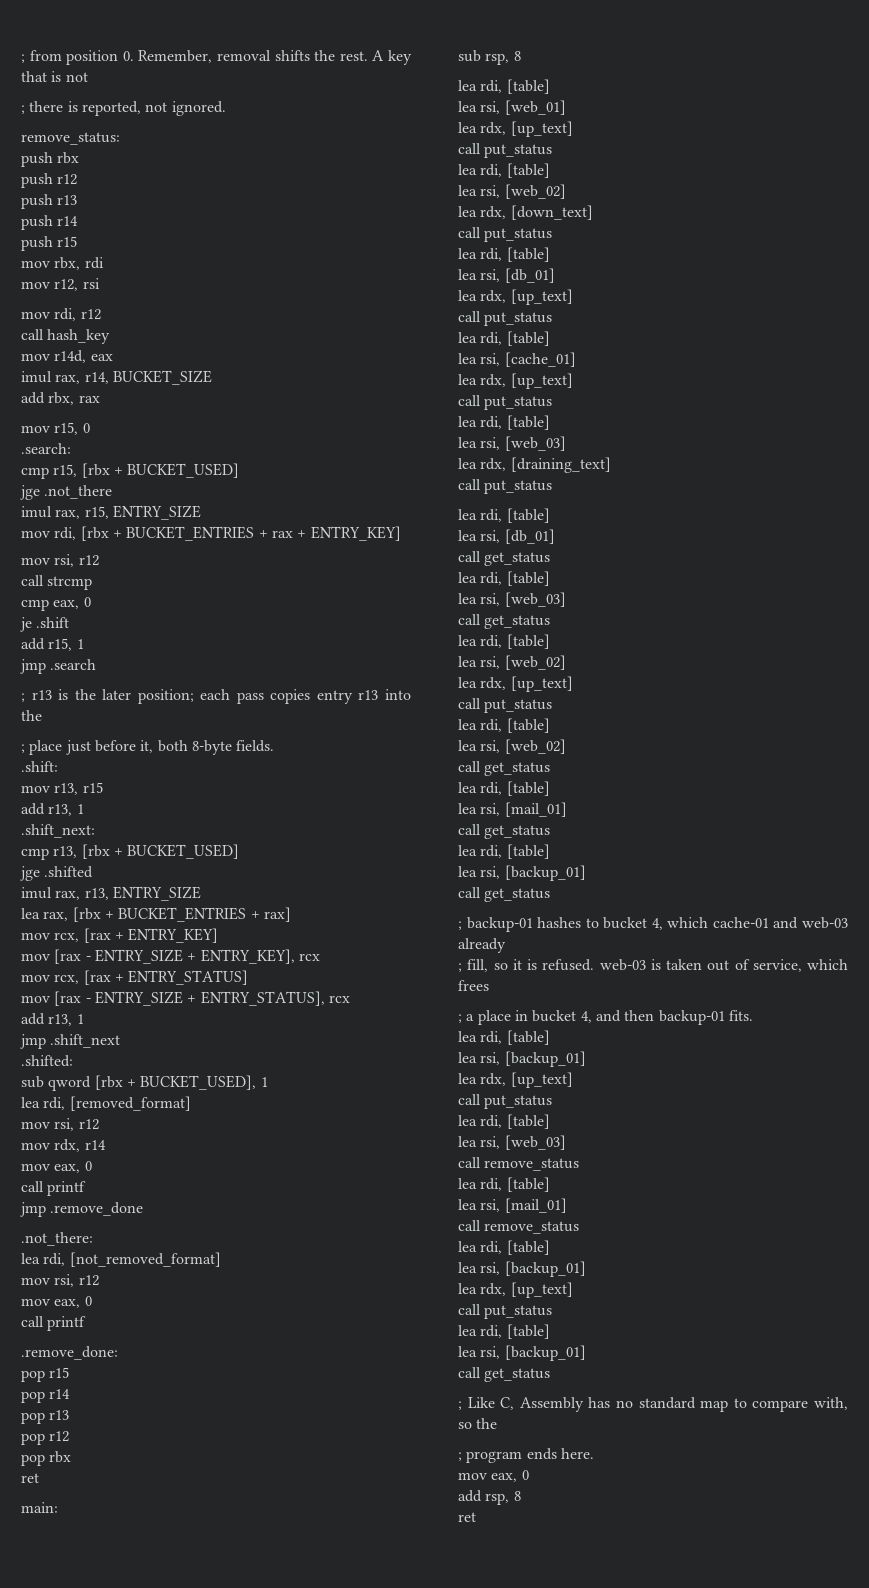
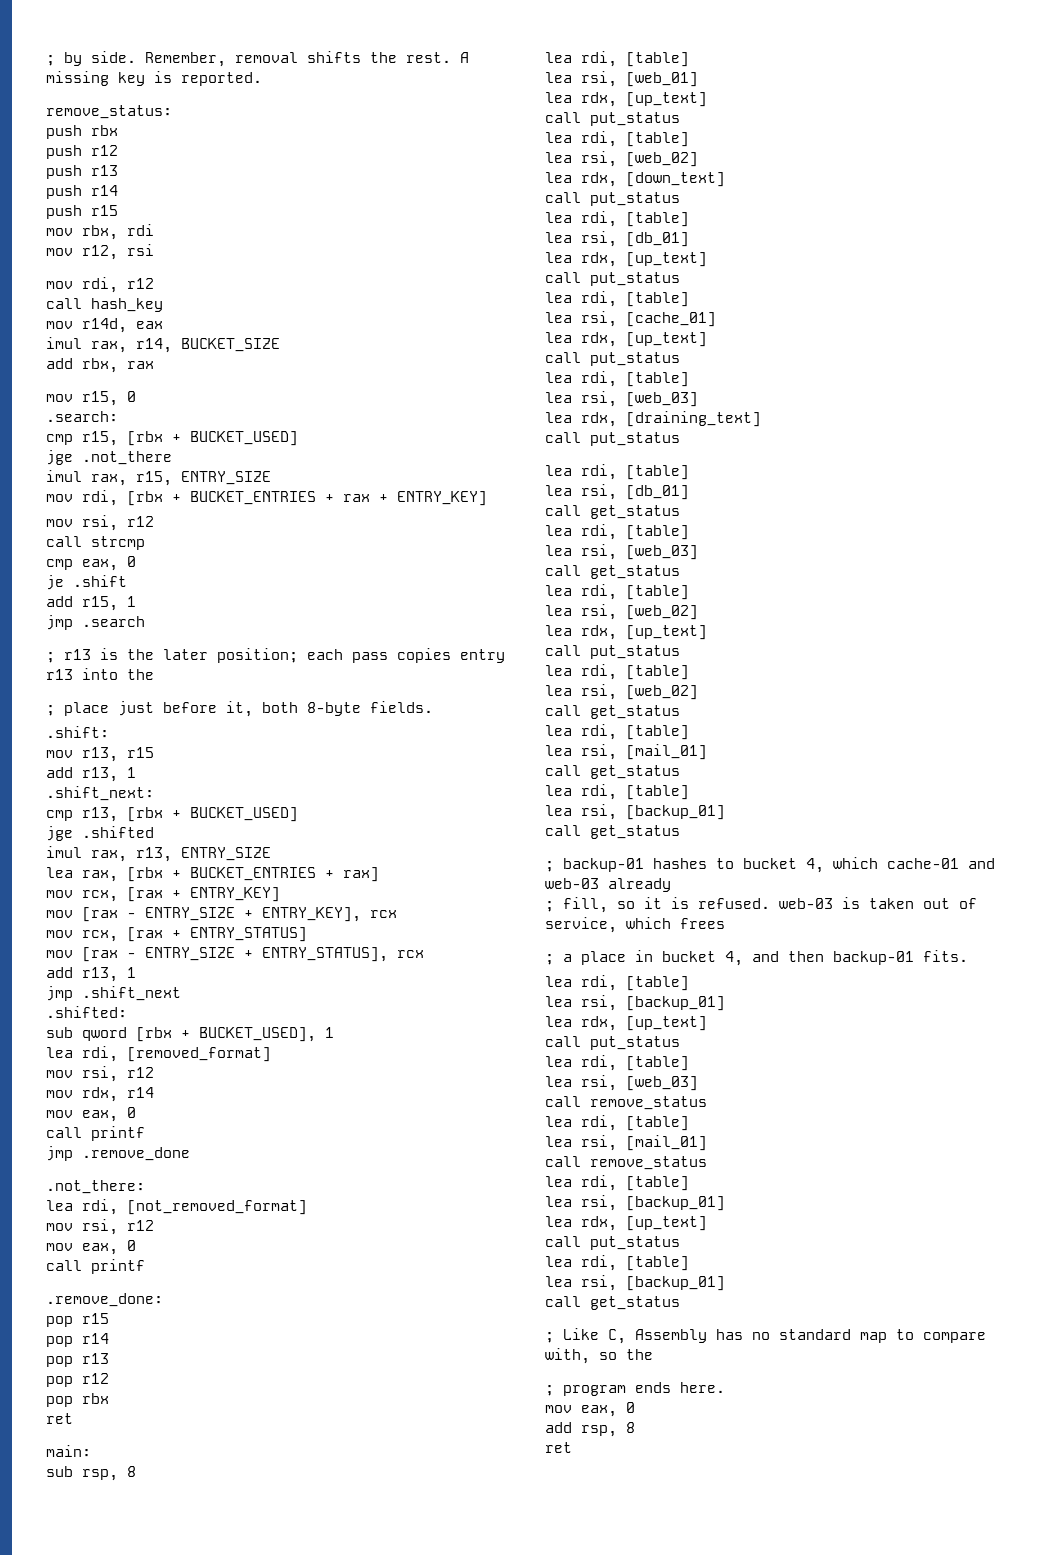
- ; from position 0. Remember, removal shifts the rest.
+ ; by side. Remember, removal shifts the rest.
- A key that is not
- ; there is reported, not ignored.
+ A missing key is reported.

